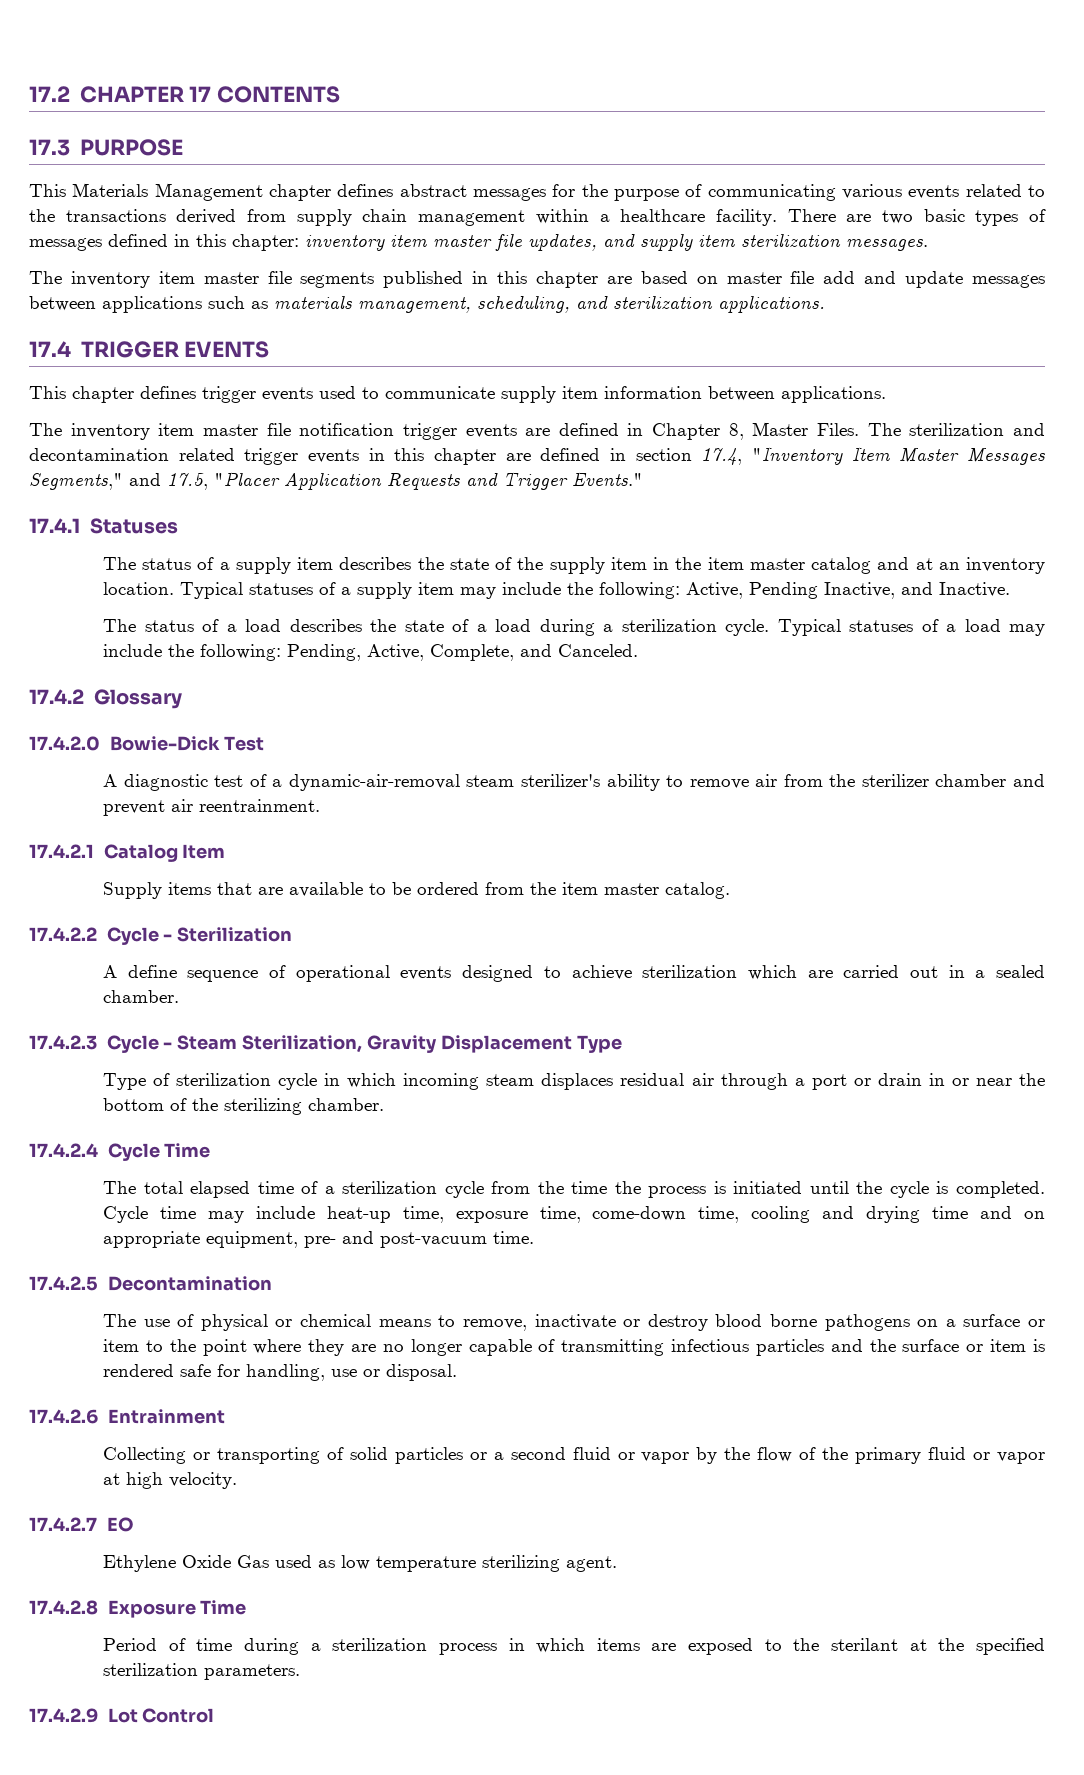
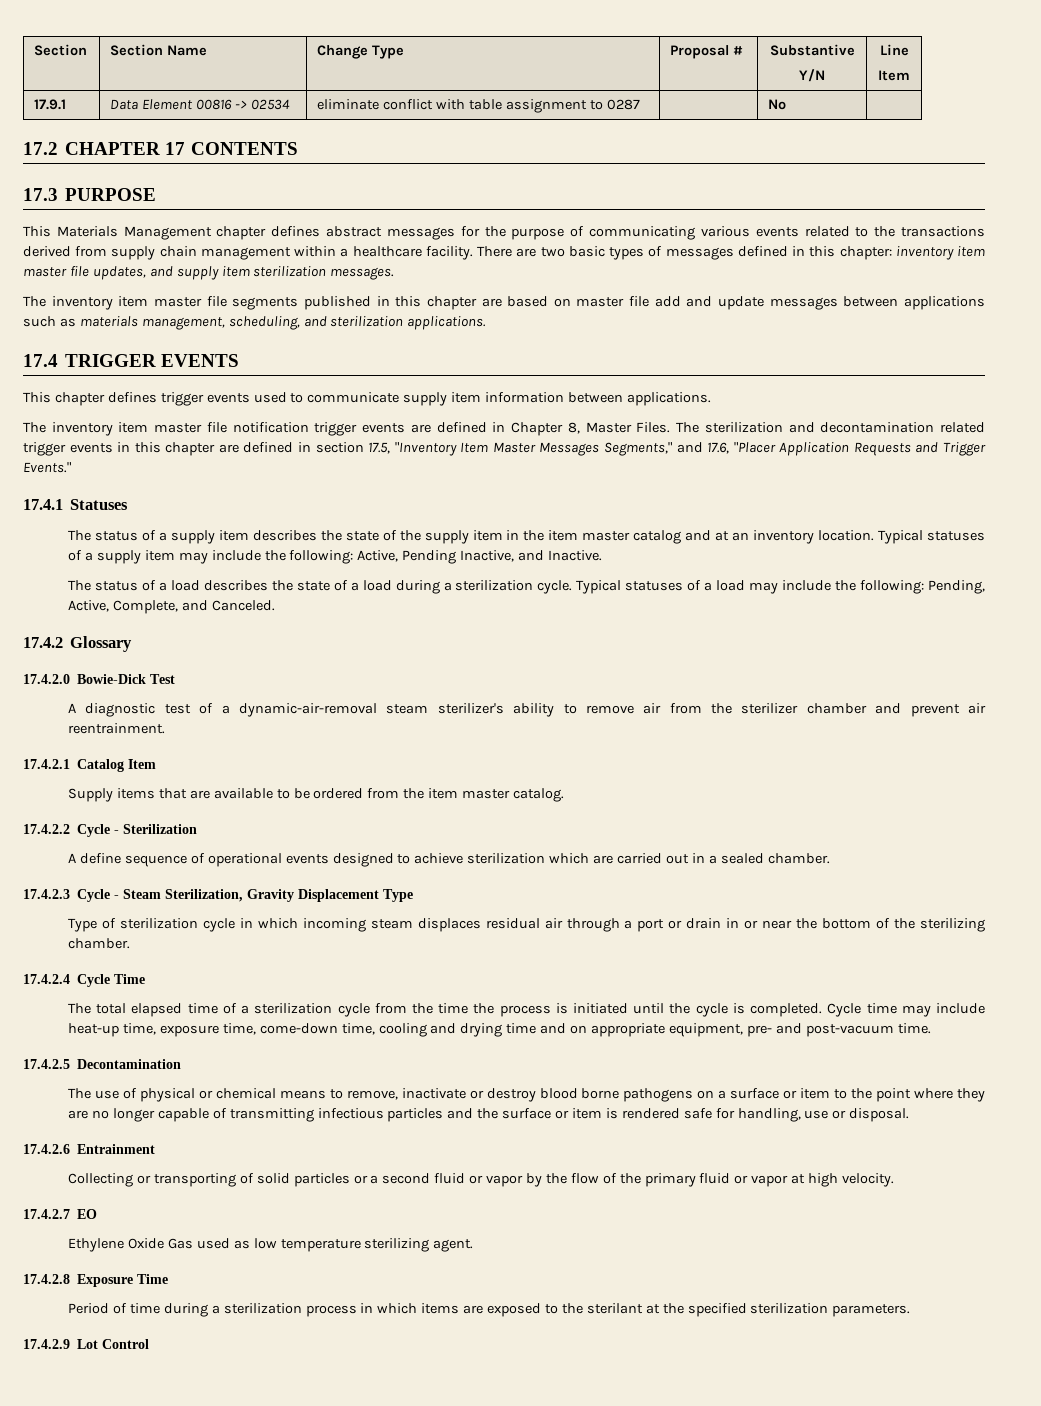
+ Section | Section Name | Change Type | Proposal # | Substantive
+ Y/N | Line
+ Item
+ 17.9.1 | Data Element 00816 -> 02534 | eliminate conflict with table assignment to 0287 | | No |
- The sterilization and decontamination related trigger events in this chapter are defined in section 17.4, "Inventory Item Master Messages Segments," and 17.5, "Placer Application Requests and Trigger Events."
+ The sterilization and decontamination related trigger events in this chapter are defined in section 17.5, "Inventory Item Master Messages Segments," and 17.6, "Placer Application Requests and Trigger Events."

